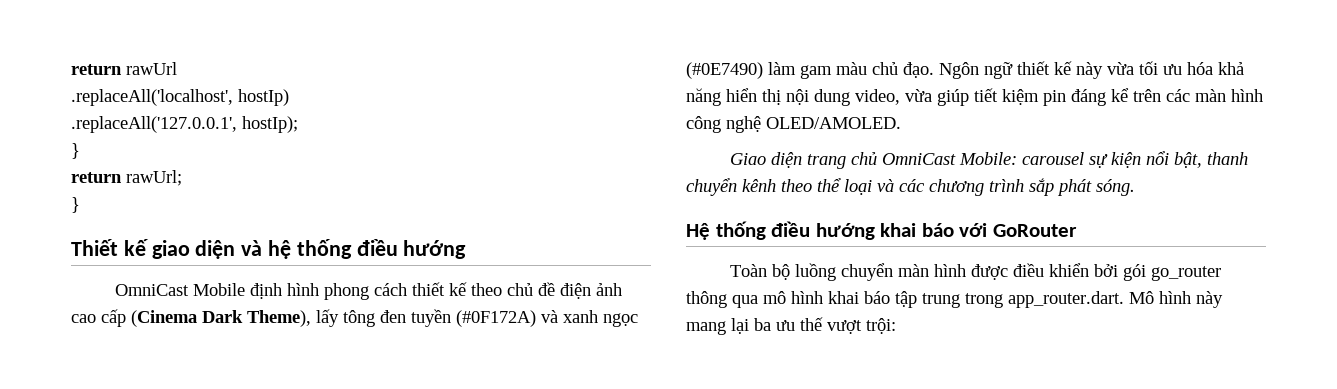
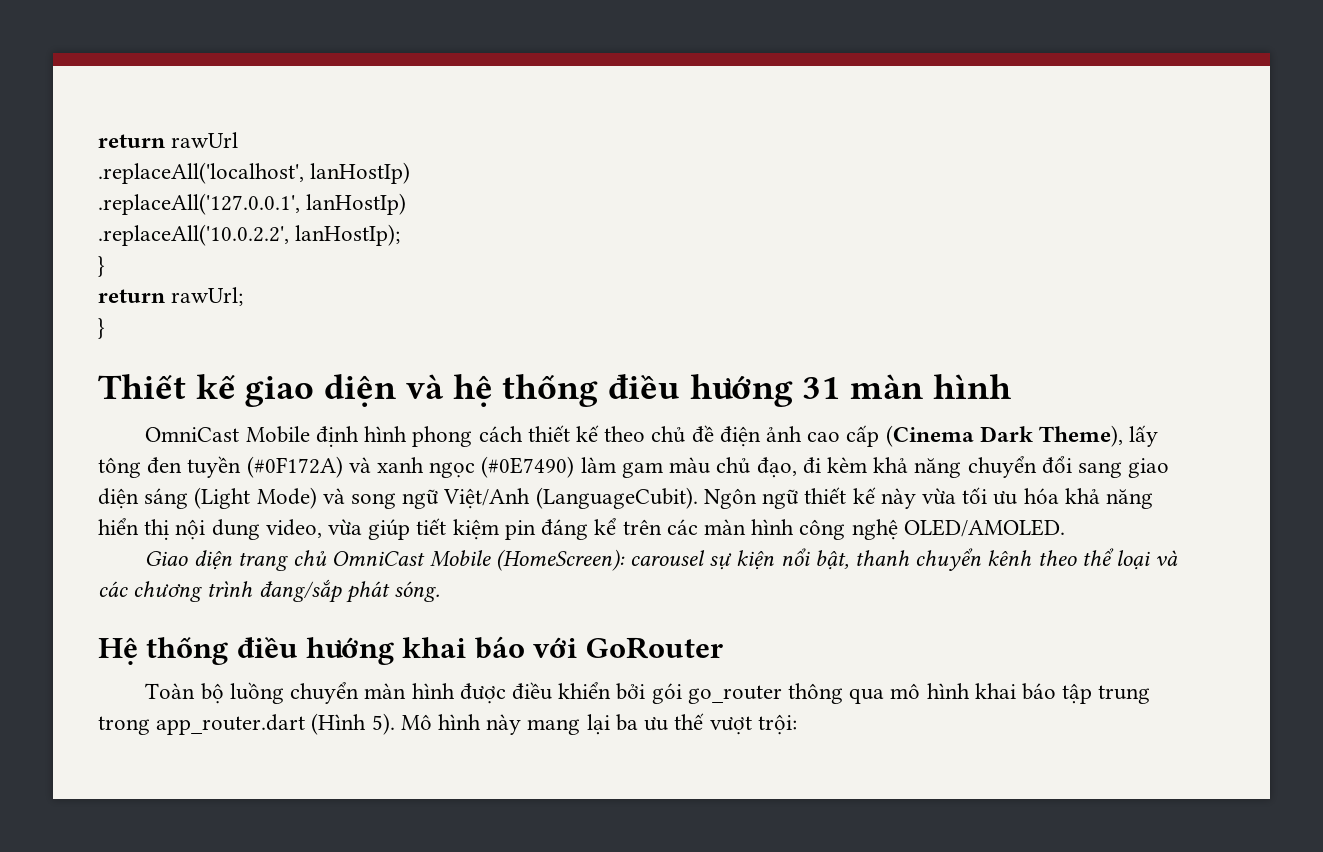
- .replaceAll('localhost', hostIp)
+ .replaceAll('localhost', lanHostIp)
- .replaceAll('127.0.0.1', hostIp);
+ .replaceAll('127.0.0.1', lanHostIp)
+ .replaceAll('10.0.2.2', lanHostIp);
- Thiết kế giao diện và hệ thống điều hướng
+ Thiết kế giao diện và hệ thống điều hướng 31 màn hình
- OmniCast Mobile định hình phong cách thiết kế theo chủ đề điện ảnh cao cấp (Cinema Dark Theme), lấy tông đen tuyền (#0F172A) và xanh ngọc (#0E7490) làm gam màu chủ đạo.
+ OmniCast Mobile định hình phong cách thiết kế theo chủ đề điện ảnh cao cấp (Cinema Dark Theme), lấy tông đen tuyền (#0F172A) và xanh ngọc (#0E7490) làm gam màu chủ đạo, đi kèm khả năng chuyển đổi sang giao diện sáng (Light Mode) và song ngữ Việt/Anh (LanguageCubit).
- Giao diện trang chủ OmniCast Mobile: carousel sự kiện nổi bật, thanh chuyển kênh theo thể loại và các chương trình sắp phát sóng.
+ Giao diện trang chủ OmniCast Mobile (HomeScreen): carousel sự kiện nổi bật, thanh chuyển kênh theo thể loại và các chương trình đang/sắp phát sóng.
- Toàn bộ luồng chuyển màn hình được điều khiển bởi gói go_router thông qua mô hình khai báo tập trung trong app_router.dart. Mô hình này mang lại ba ưu thế vượt trội:
+ Toàn bộ luồng chuyển màn hình được điều khiển bởi gói go_router thông qua mô hình khai báo tập trung trong app_router.dart (Hình 5). Mô hình này mang lại ba ưu thế vượt trội:

